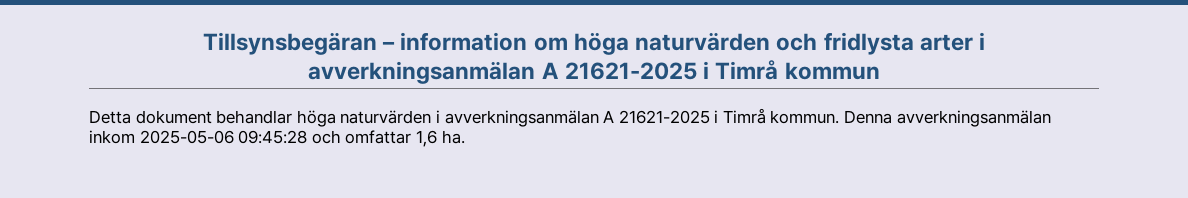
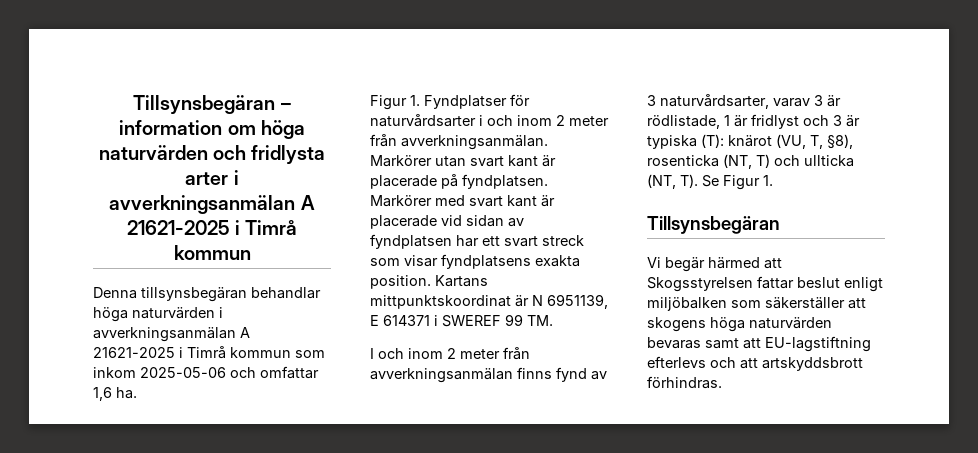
- Detta dokument behandlar höga naturvärden i avverkningsanmälan A 21621-2025 i Timrå kommun. Denna avverkningsanmälan inkom 2025-05-06 09:45:28 och omfattar 1,6 ha.
+ Denna tillsynsbegäran behandlar höga naturvärden i avverkningsanmälan A 21621-2025 i Timrå kommun som inkom 2025-05-06 och omfattar 1,6 ha.
+ Figur 1. Fyndplatser för naturvårdsarter i och inom 2 meter från avverkningsanmälan. Markörer utan svart kant är placerade på fyndplatsen. Markörer med svart kant är placerade vid sidan av fyndplatsen har ett svart streck som visar fyndplatsens exakta position. Kartans mittpunktskoordinat är N 6951139, E 614371 i SWEREF 99 TM.
+ I och inom 2 meter från avverkningsanmälan finns fynd av 3 naturvårdsarter, varav 3 är rödlistade, 1 är fridlyst och 3 är typiska (T): knärot (VU, T, §8), rosenticka (NT, T) och ullticka (NT, T). Se Figur 1.
+ Tillsynsbegäran
+ Vi begär härmed att Skogsstyrelsen fattar beslut enligt miljöbalken som säkerställer att skogens höga naturvärden bevaras samt att EU-lagstiftning efterlevs och att artskyddsbrott förhindras.

